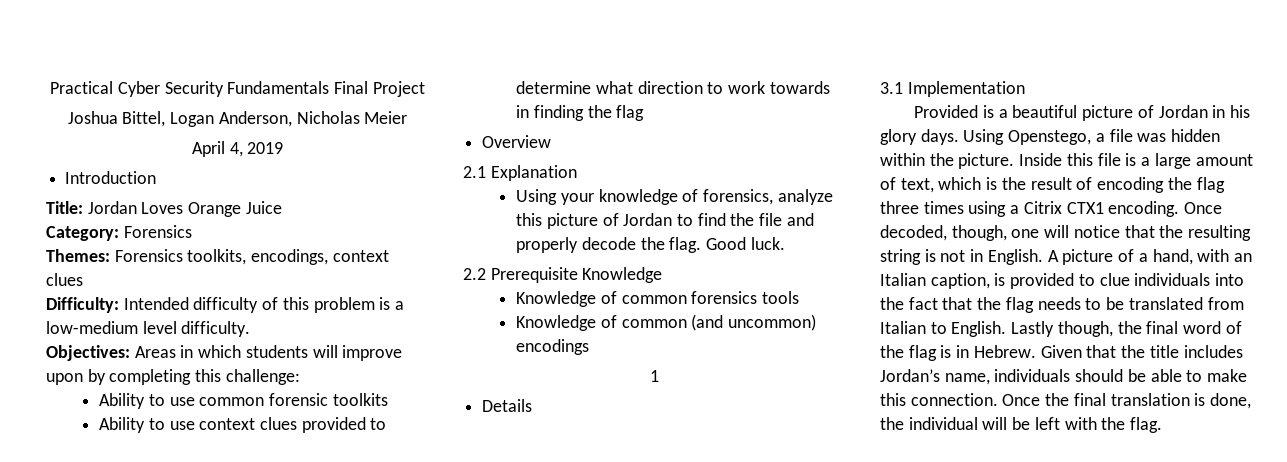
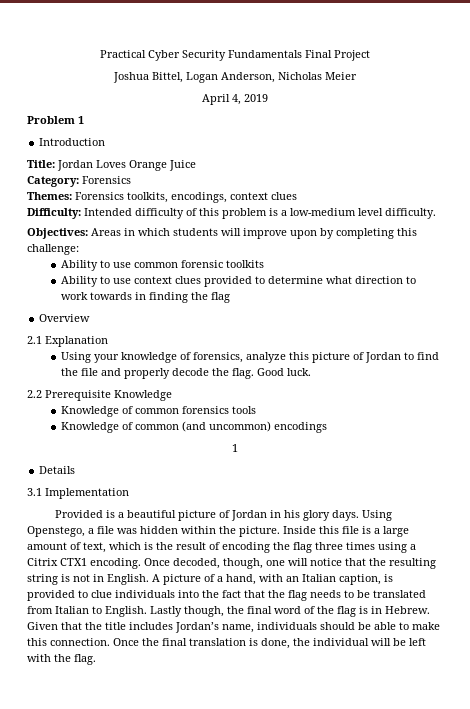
+ Problem 1

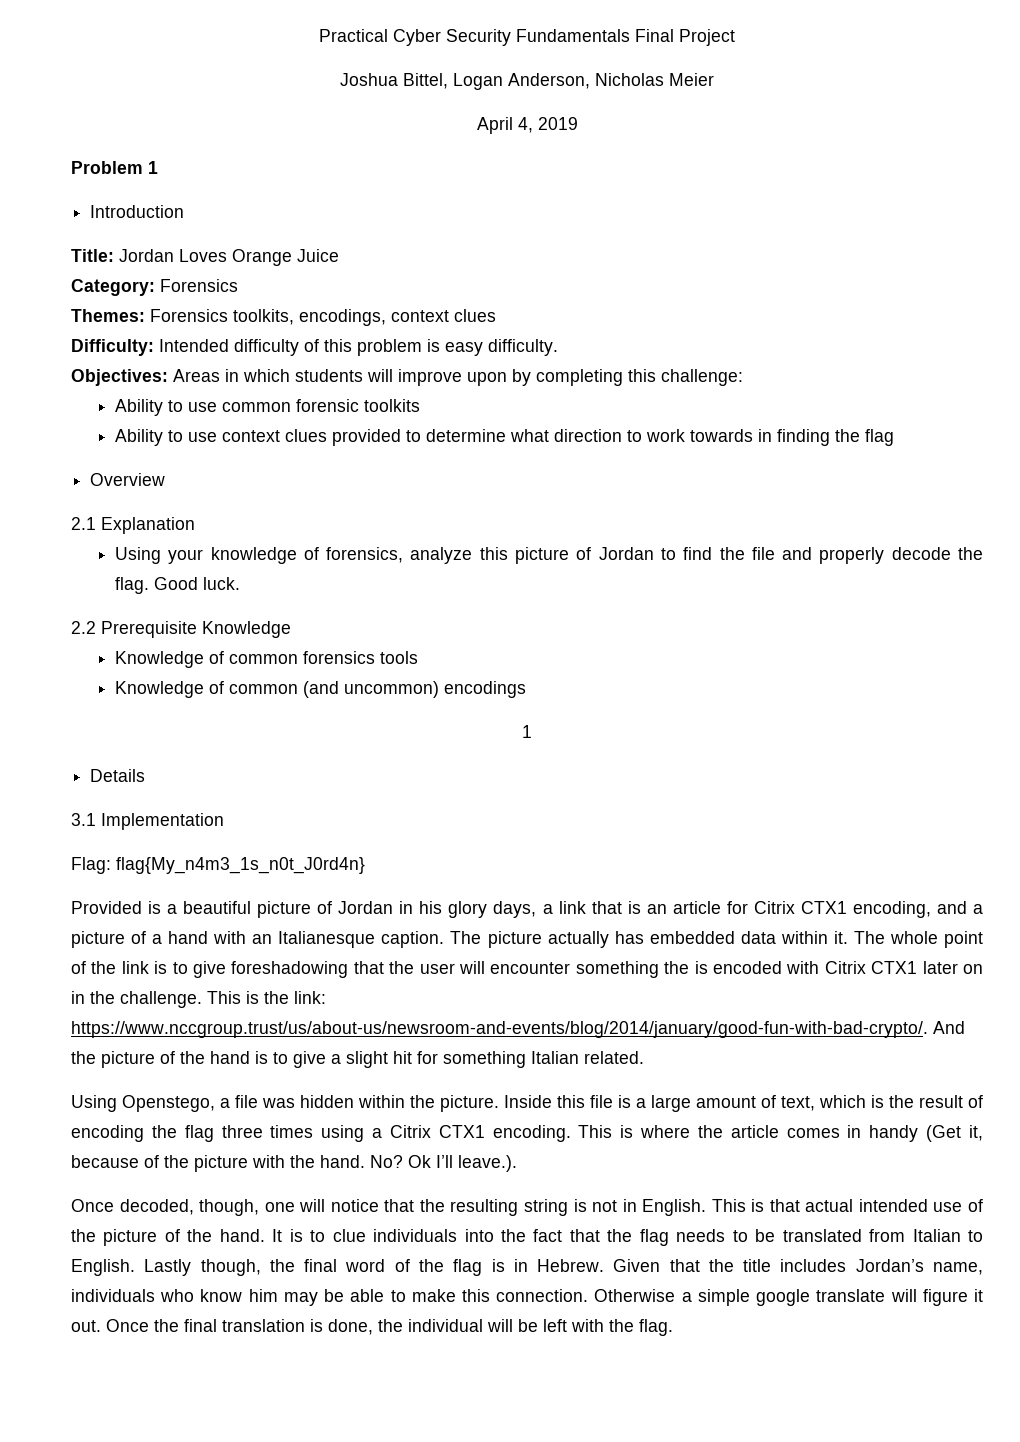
- Difficulty: Intended difficulty of this problem is a low-medium level difficulty.
+ Difficulty: Intended difficulty of this problem is easy difficulty.
+ Flag: flag{My_n4m3_1s_n0t_J0rd4n}
- Provided is a beautiful picture of Jordan in his glory days. Using Openstego, a file was hidden within the picture.
+ Provided is a beautiful picture of Jordan in his glory days, a link that is an article for Citrix CTX1 encoding, and a picture of a hand with an Italianesque caption. The picture actually has embedded data within it. The whole point of the link is to give foreshadowing that the user will encounter something the is encoded with Citrix CTX1 later on in the challenge. This is the link: https://www.nccgroup.trust/us/about-us/newsroom-and-events/blog/2014/january/good-fun-with-bad-crypto/. And the picture of the hand is to give a slight hit for something Italian related.
+ Using Openstego, a file was hidden within the picture.
- Inside this file is a large amount of text, which is the result of encoding the flag three times using a Citrix CTX1 encoding. Once decoded, though, one will notice that the resulting string is not in English.
+ Inside this file is a large amount of text, which is the result of encoding the flag three times using a Citrix CTX1 encoding. This is where the article comes in handy (Get it, because of the picture with the hand. No? Ok I’ll leave.).
+ Once decoded, though, one will notice that the resulting string is not in English.
- A picture of a hand, with an Italian caption, is provided to clue individuals into the fact that the flag needs to be translated from Italian to English.
+ This is that actual intended use of the picture of the hand. It is to clue individuals into the fact that the flag needs to be translated from Italian to English.
- Given that the title includes Jordan’s name, individuals should be able to make this connection.
+ Given that the title includes Jordan’s name, individuals who know him may be able to make this connection.
+ Otherwise a simple google translate will figure it out.

